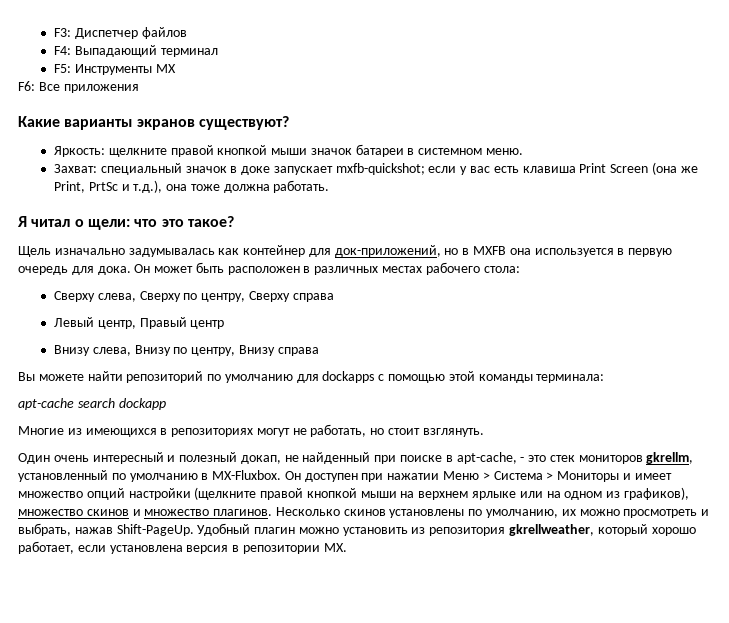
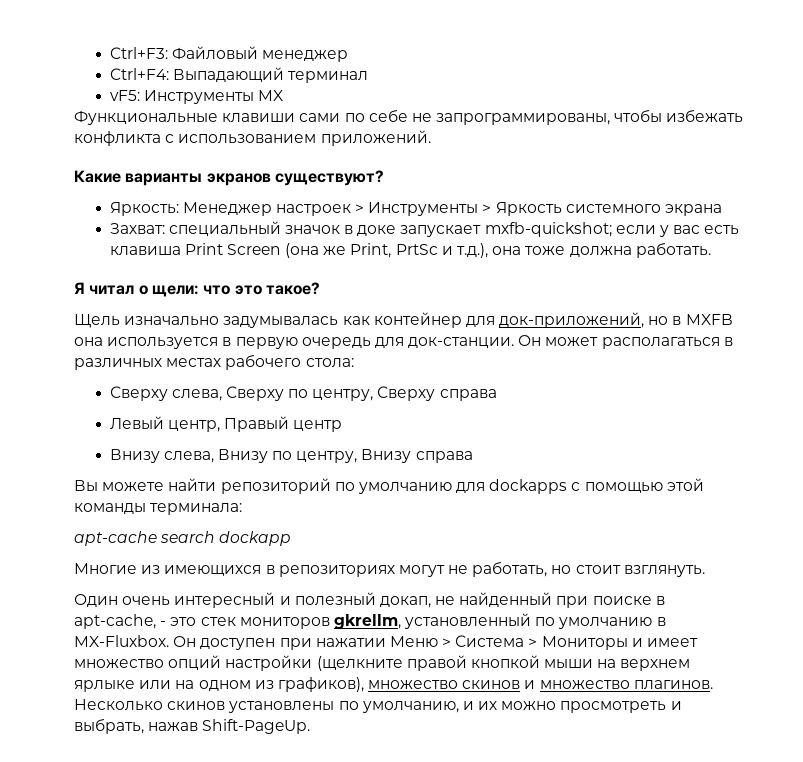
- F3: Диспетчер файлов
- F4: Выпадающий терминал
+ Ctrl+F3: Файловый менеджер
+ Ctrl+F4: Выпадающий терминал
- F5: Инструменты MX
+ vF5: Инструменты MX
- F6: Все приложения
+ Функциональные клавиши сами по себе не запрограммированы, чтобы избежать конфликта с использованием приложений.
- Яркость: щелкните правой кнопкой мыши значок батареи в системном меню.
+ Яркость: Менеджер настроек > Инструменты > Яркость системного экрана
- Щель изначально задумывалась как контейнер для док-приложений, но в MXFB она используется в первую очередь для дока.
+ Щель изначально задумывалась как контейнер для док-приложений, но в MXFB она используется в первую очередь для док-станции.
- Он может быть расположен в различных местах рабочего стола:
+ Он может располагаться в различных местах рабочего стола:
- Несколько скинов установлены по умолчанию, их можно просмотреть и выбрать, нажав Shift-PageUp. Удобный плагин можно установить из репозитория gkrellweather, который хорошо работает, если установлена версия в репозитории MX.
+ Несколько скинов установлены по умолчанию, и их можно просмотреть и выбрать, нажав Shift-PageUp.

